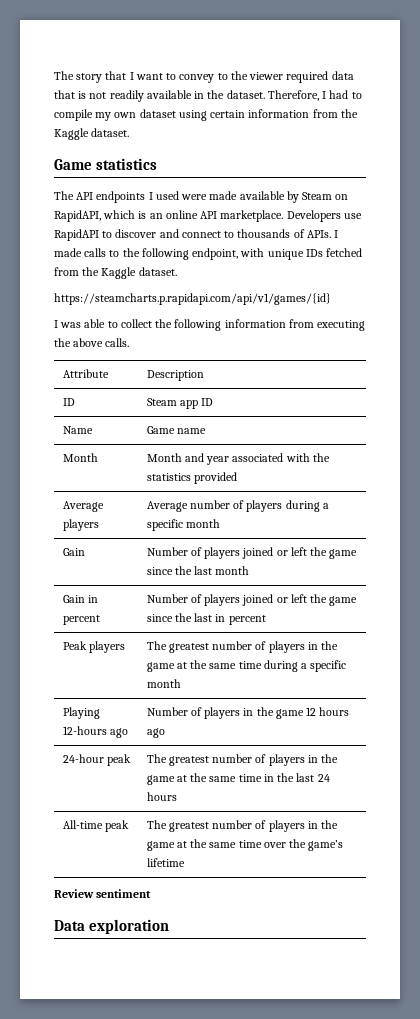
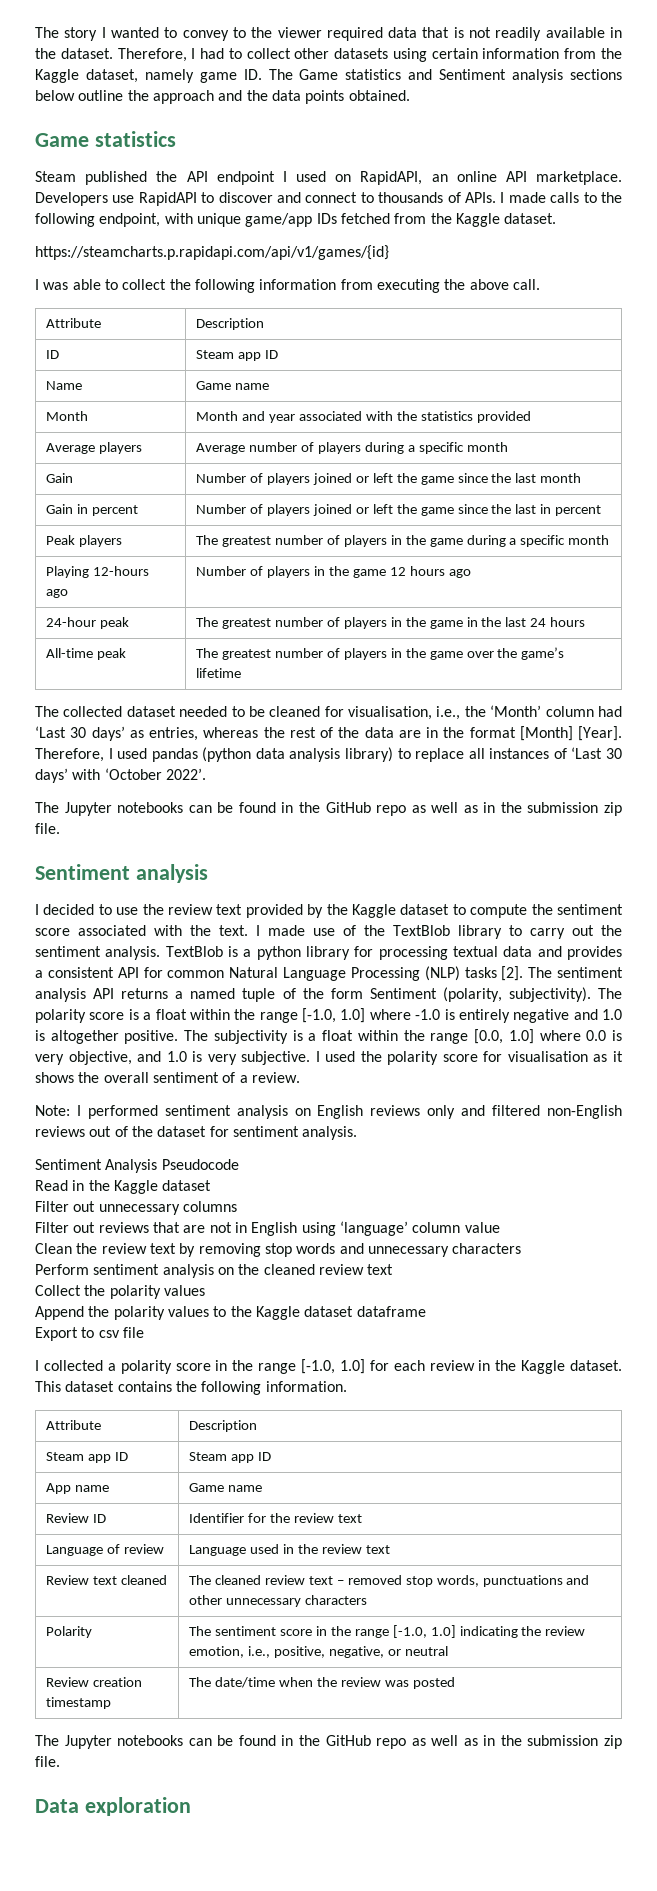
- The story that I want to convey to the viewer required data that is not readily available in the dataset.
+ The story I wanted to convey to the viewer required data that is not readily available in the dataset.
- Therefore, I had to compile my own dataset using certain information from the Kaggle dataset.
+ Therefore, I had to collect other datasets using certain information from the Kaggle dataset, namely game ID. The Game statistics and Sentiment analysis sections below outline the approach and the data points obtained.
  Game statistics
- The API endpoints I used were made available by Steam on RapidAPI, which is an online API marketplace.
+ Steam published the API endpoint I used on RapidAPI, an online API marketplace.
- I made calls to the following endpoint, with unique IDs fetched from the Kaggle dataset.
+ I made calls to the following endpoint, with unique game/app IDs fetched from the Kaggle dataset.
- I was able to collect the following information from executing the above calls.
+ I was able to collect the following information from executing the above call.
- Peak players | The greatest number of players in the game at the same time during a specific month
+ Peak players | The greatest number of players in the game during a specific month
- 24-hour peak | The greatest number of players in the game at the same time in the last 24 hours
+ 24-hour peak | The greatest number of players in the game in the last 24 hours
- All-time peak | The greatest number of players in the game at the same time over the game’s lifetime
+ All-time peak | The greatest number of players in the game over the game’s lifetime
- Review sentiment
+ The collected dataset needed to be cleaned for visualisation, i.e., the ‘Month’ column had ‘Last 30 days’ as entries, whereas the rest of the data are in the format [Month] [Year]. Therefore, I used pandas (python data analysis library) to replace all instances of ‘Last 30 days’ with ‘October 2022’.
+ The Jupyter notebooks can be found in the GitHub repo as well as in the submission zip file.
+ Sentiment analysis
+ I decided to use the review text provided by the Kaggle dataset to compute the sentiment score associated with the text. I made use of the TextBlob library to carry out the sentiment analysis. TextBlob is a python library for processing textual data and provides a consistent API for common Natural Language Processing (NLP) tasks [2]. The sentiment analysis API returns a named tuple of the form Sentiment (polarity, subjectivity). The polarity score is a float within the range [-1.0, 1.0] where -1.0 is entirely negative and 1.0 is altogether positive. The subjectivity is a float within the range [0.0, 1.0] where 0.0 is very objective, and 1.0 is very subjective. I used the polarity score for visualisation as it shows the overall sentiment of a review.
+ Note: I performed sentiment analysis on English reviews only and filtered non-English reviews out of the dataset for sentiment analysis.
+ Sentiment Analysis Pseudocode
+ Read in the Kaggle dataset
+ Filter out unnecessary columns
+ Filter out reviews that are not in English using ‘language’ column value
+ Clean the review text by removing stop words and unnecessary characters
+ Perform sentiment analysis on the cleaned review text
+ Collect the polarity values
+ Append the polarity values to the Kaggle dataset dataframe
+ Export to csv file
+ I collected a polarity score in the range [-1.0, 1.0] for each review in the Kaggle dataset. This dataset contains the following information.
+ Attribute | Description
+ Steam app ID | Steam app ID
+ App name | Game name
+ Review ID | Identifier for the review text
+ Language of review | Language used in the review text
+ Review text cleaned | The cleaned review text – removed stop words, punctuations and other unnecessary characters
+ Polarity | The sentiment score in the range [-1.0, 1.0] indicating the review emotion, i.e., positive, negative, or neutral
+ Review creation timestamp | The date/time when the review was posted
+ The Jupyter notebooks can be found in the GitHub repo as well as in the submission zip file.

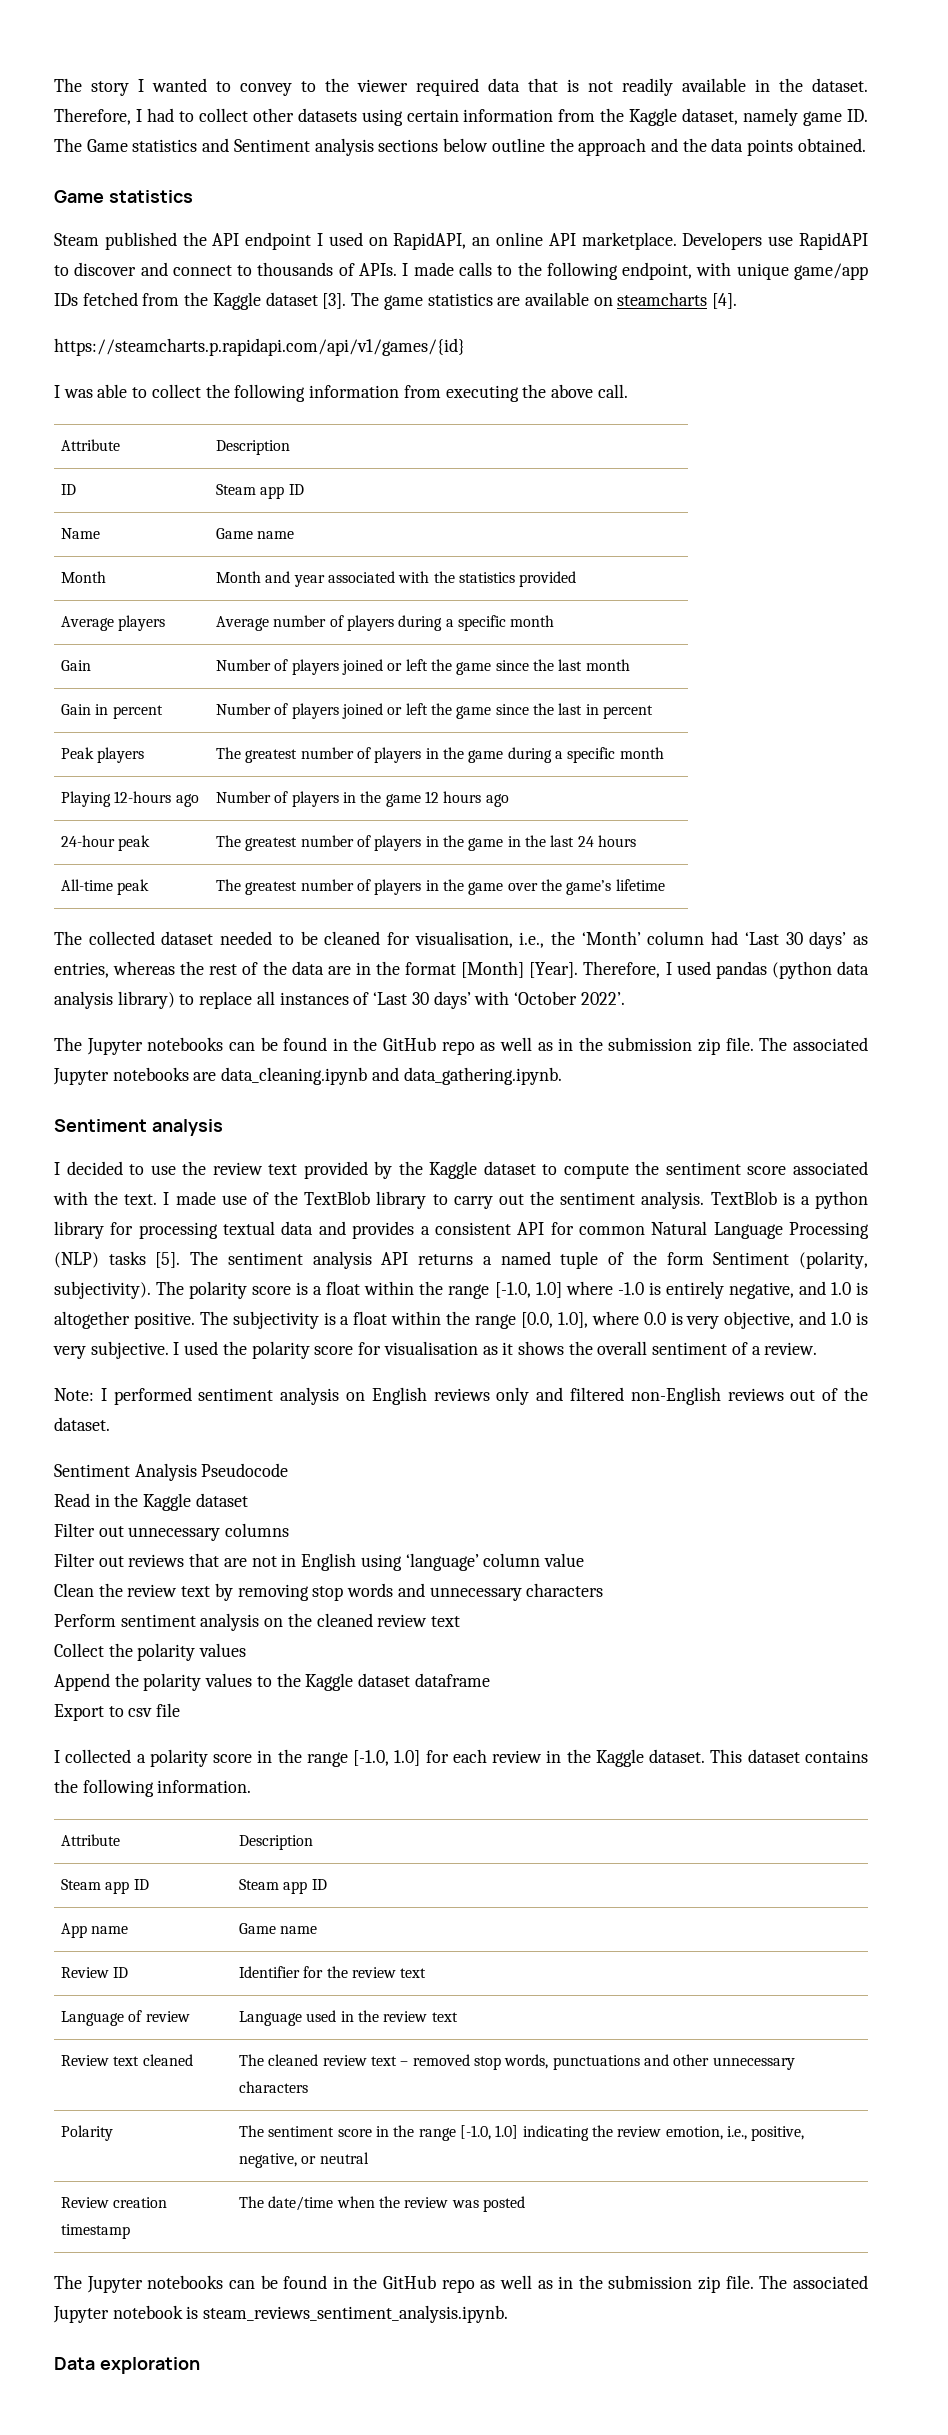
- I made calls to the following endpoint, with unique game/app IDs fetched from the Kaggle dataset.
+ I made calls to the following endpoint, with unique game/app IDs fetched from the Kaggle dataset [3]. The game statistics are available on steamcharts [4].
+ The associated Jupyter notebooks are data_cleaning.ipynb and data_gathering.ipynb.
- TextBlob is a python library for processing textual data and provides a consistent API for common Natural Language Processing (NLP) tasks [2].
+ TextBlob is a python library for processing textual data and provides a consistent API for common Natural Language Processing (NLP) tasks [5].
- The polarity score is a float within the range [-1.0, 1.0] where -1.0 is entirely negative and 1.0 is altogether positive.
+ The polarity score is a float within the range [-1.0, 1.0] where -1.0 is entirely negative, and 1.0 is altogether positive.
- The subjectivity is a float within the range [0.0, 1.0] where 0.0 is very objective, and 1.0 is very subjective.
+ The subjectivity is a float within the range [0.0, 1.0], where 0.0 is very objective, and 1.0 is very subjective.
- Note: I performed sentiment analysis on English reviews only and filtered non-English reviews out of the dataset for sentiment analysis.
+ Note: I performed sentiment analysis on English reviews only and filtered non-English reviews out of the dataset.
+ The associated Jupyter notebook is steam_reviews_sentiment_analysis.ipynb.

